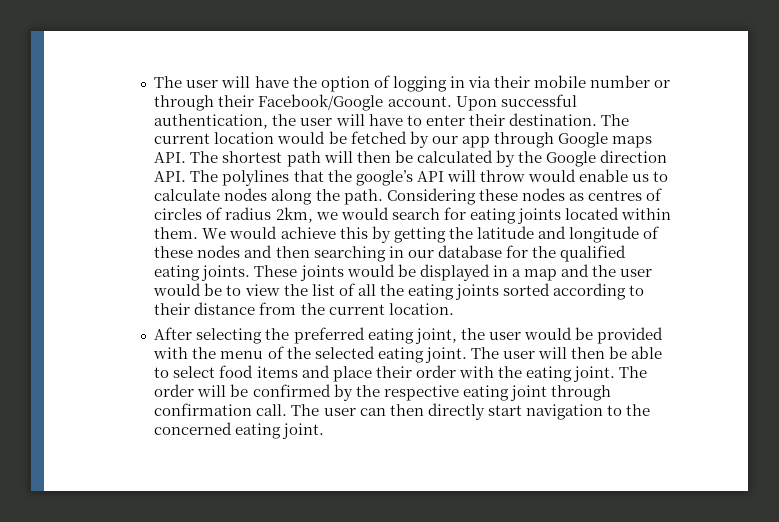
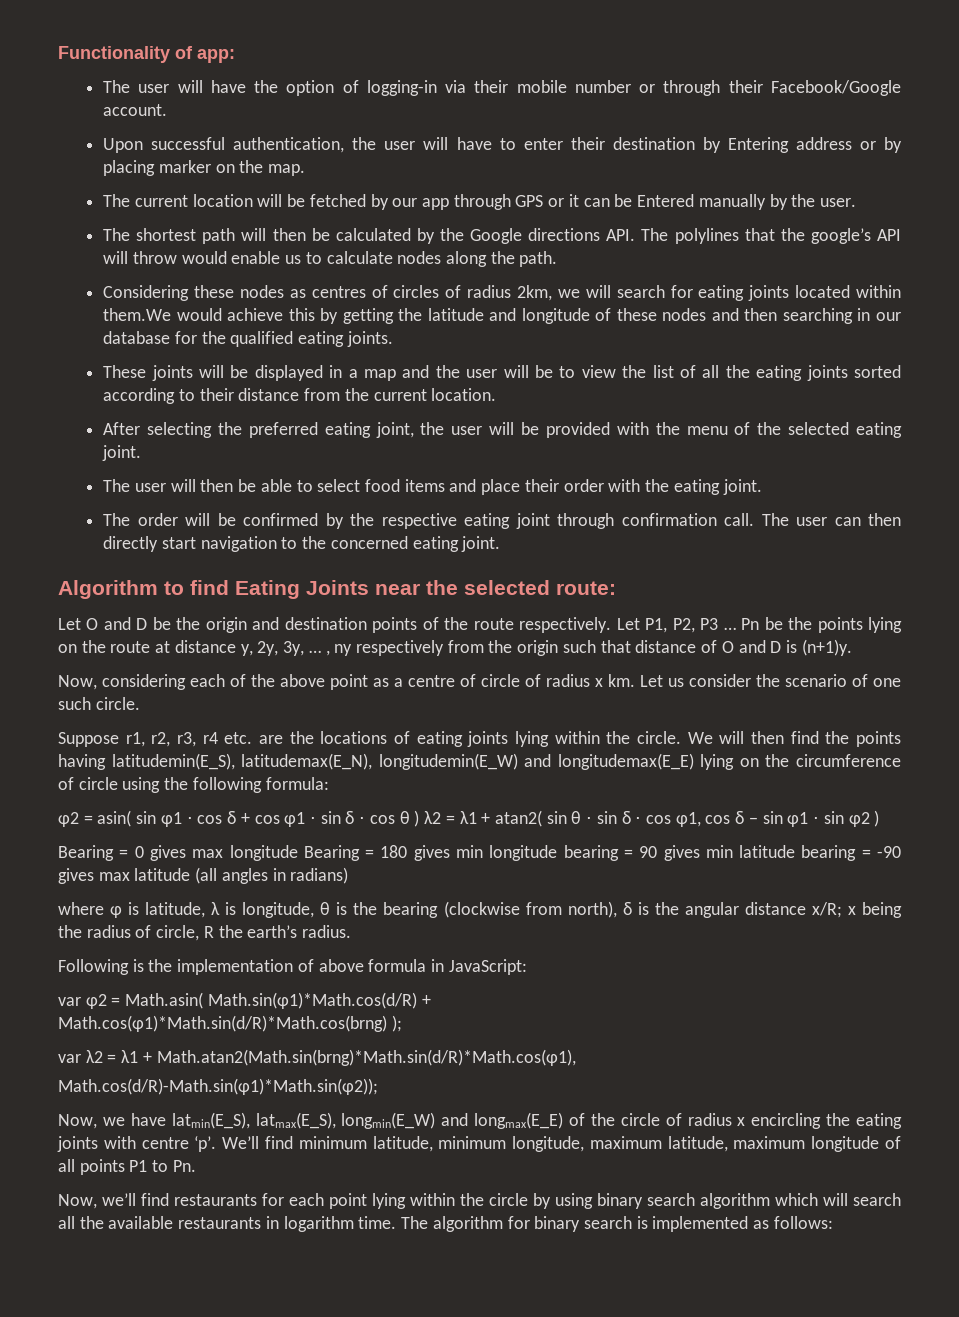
+ Functionality of app:
- The user will have the option of logging in via their mobile number or through their Facebook/Google account. Upon successful authentication, the user will have to enter their destination. The current location would be fetched by our app through Google maps API. The shortest path will then be calculated by the Google direction API. The polylines that the google’s API will throw would enable us to calculate nodes along the path. Considering these nodes as centres of circles of radius 2km, we would search for eating joints located within them. We would achieve this by getting the latitude and longitude of these nodes and then searching in our database for the qualified eating joints. These joints would be displayed in a map and the user would be to view the list of all the eating joints sorted according to their distance from the current location.
+ The user will have the option of logging-in via their mobile number or through their Facebook/Google account.
+ Upon successful authentication, the user will have to enter their destination by Entering address or by placing marker on the map.
+ The current location will be fetched by our app through GPS or it can be Entered manually by the user.
+ The shortest path will then be calculated by the Google directions API. The polylines that the google’s API will throw would enable us to calculate nodes along the path.
+ Considering these nodes as centres of circles of radius 2km, we will search for eating joints located within them.We would achieve this by getting the latitude and longitude of these nodes and then searching in our database for the qualified eating joints.
+ These joints will be displayed in a map and the user will be to view the list of all the eating joints sorted according to their distance from the current location.
- After selecting the preferred eating joint, the user would be provided with the menu of the selected eating joint. The user will then be able to select food items and place their order with the eating joint. The order will be confirmed by the respective eating joint through confirmation call.
+ After selecting the preferred eating joint, the user will be provided with the menu of the selected eating joint.
+ The user will then be able to select food items and place their order with the eating joint.
+ The order will be confirmed by the respective eating joint through confirmation call.
+ Algorithm to find Eating Joints near the selected route:
+ Let O and D be the origin and destination points of the route respectively. Let P1, P2, P3 … Pn be the points lying on the route at distance y, 2y, 3y, … , ny respectively from the origin such that distance of O and D is (n+1)y.
+ Now, considering each of the above point as a centre of circle of radius x km. Let us consider the scenario of one such circle.
+ Suppose r1, r2, r3, r4 etc. are the locations of eating joints lying within the circle. We will then find the points having latitudemin(E_S), latitudemax(E_N), longitudemin(E_W) and longitudemax(E_E) lying on the circumference of circle using the following formula:
+ φ2 = asin( sin φ1 ⋅ cos δ + cos φ1 ⋅ sin δ ⋅ cos θ ) λ2 = λ1 + atan2( sin θ ⋅ sin δ ⋅ cos φ1, cos δ − sin φ1 ⋅ sin φ2 )
+ Bearing = 0 gives max longitude Bearing = 180 gives min longitude bearing = 90 gives min latitude bearing = -90 gives max latitude (all angles in radians)
+ where φ is latitude, λ is longitude, θ is the bearing (clockwise from north), δ is the angular distance x/R; x being the radius of circle, R the earth’s radius.
+ Following is the implementation of above formula in JavaScript:
+ var φ2 = Math.asin( Math.sin(φ1)*Math.cos(d/R) +
+ Math.cos(φ1)*Math.sin(d/R)*Math.cos(brng) );
+ var λ2 = λ1 + Math.atan2(Math.sin(brng)*Math.sin(d/R)*Math.cos(φ1),
+ Math.cos(d/R)-Math.sin(φ1)*Math.sin(φ2));
+ Now, we have latmin(E_S), latmax(E_S), longmin(E_W) and longmax(E_E) of the circle of radius x encircling the eating joints with centre ‘p’. We’ll find minimum latitude, minimum longitude, maximum latitude, maximum longitude of all points P1 to Pn.
+ Now, we’ll find restaurants for each point lying within the circle by using binary search algorithm which will search all the available restaurants in logarithm time. The algorithm for binary search is implemented as follows:

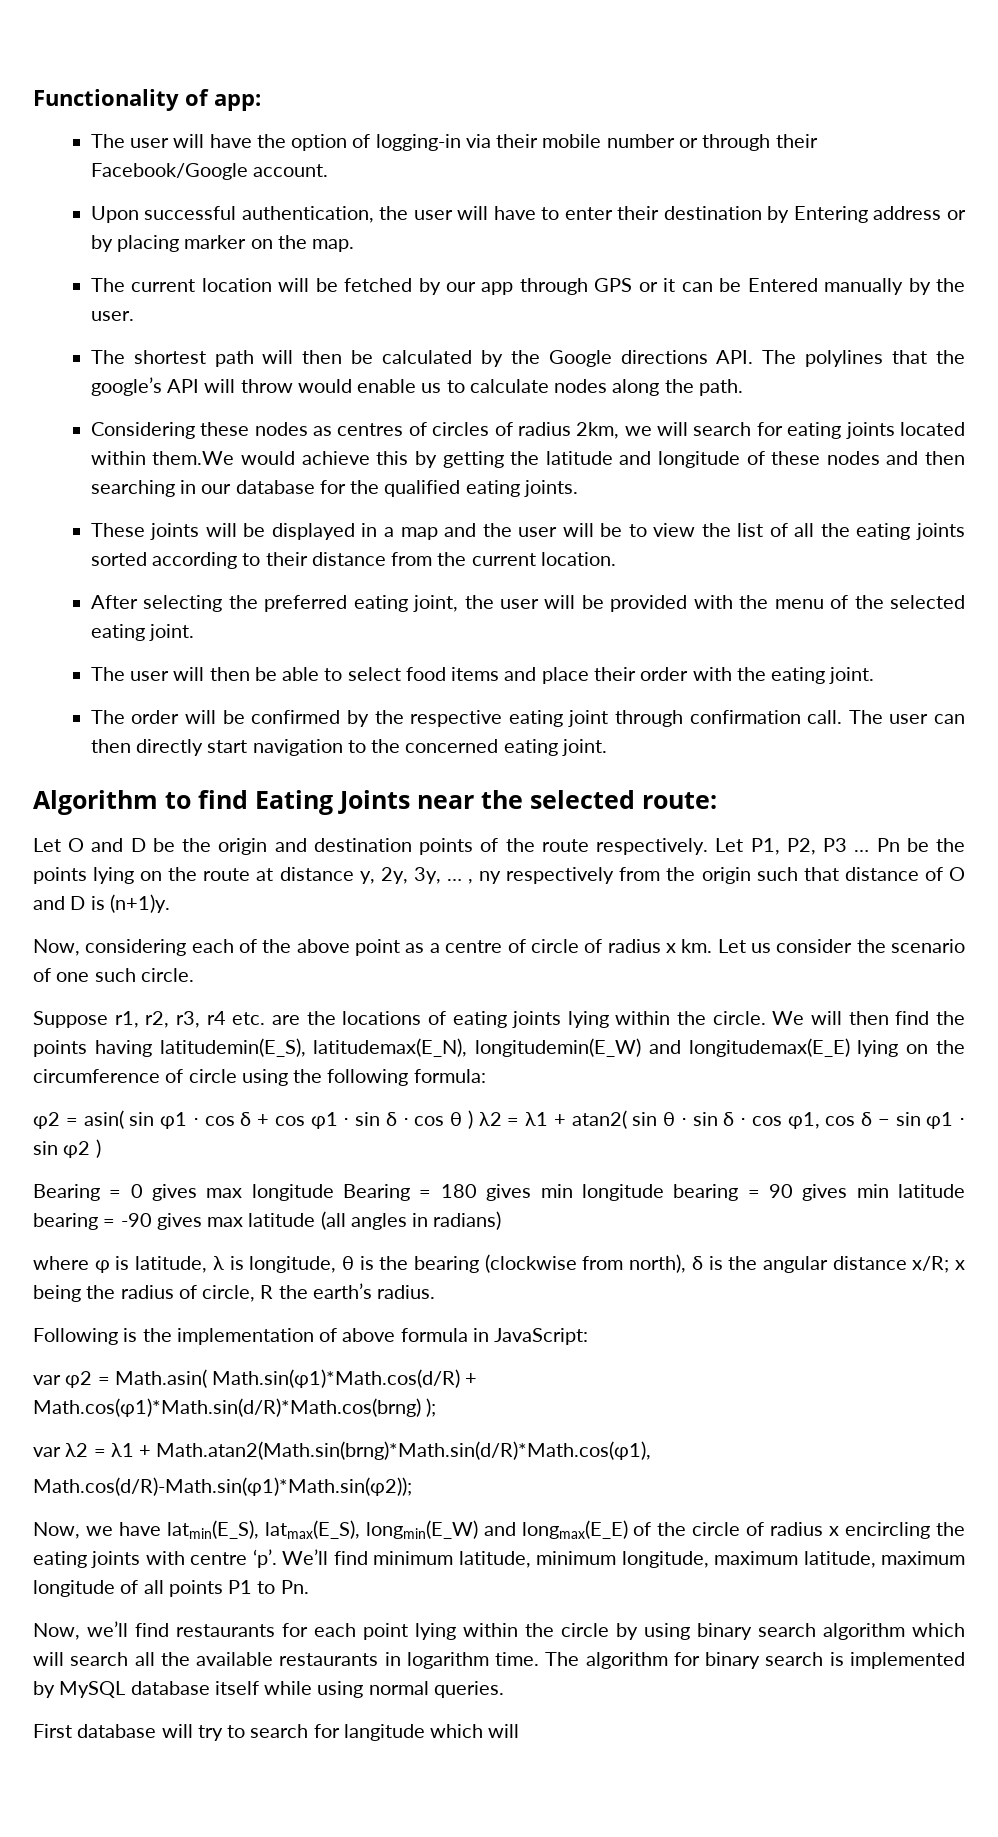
- The algorithm for binary search is implemented as follows:
+ The algorithm for binary search is implemented by MySQL database itself while using normal queries.
+ First database will try to search for langitude which will

